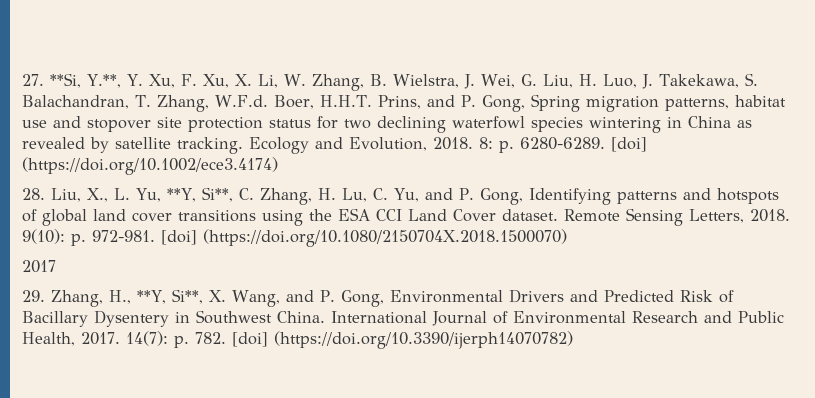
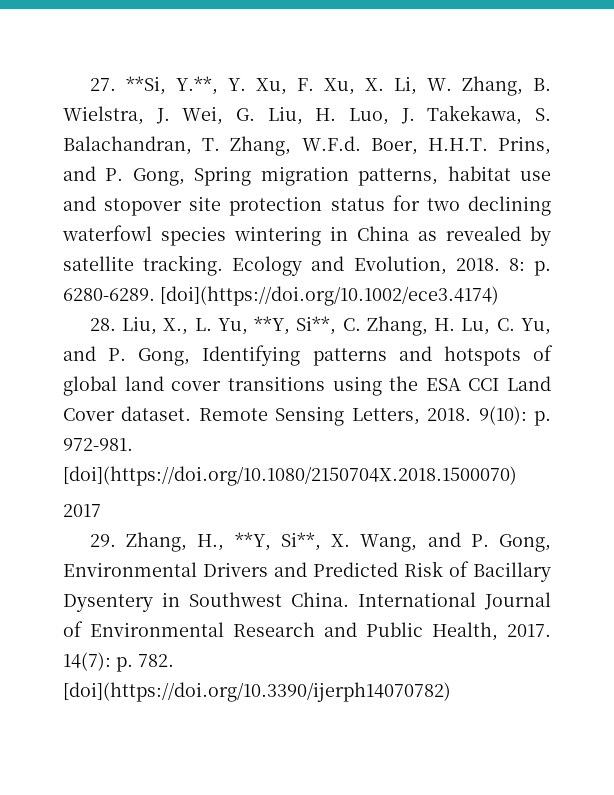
- [doi] (https://doi.org/10.1002/ece3.4174)
+ [doi](https://doi.org/10.1002/ece3.4174)
- [doi] (https://doi.org/10.1080/2150704X.2018.1500070)
+ [doi](https://doi.org/10.1080/2150704X.2018.1500070)
- 14(7): p. 782. [doi] (https://doi.org/10.3390/ijerph14070782)
+ 14(7): p. 782. [doi](https://doi.org/10.3390/ijerph14070782)

